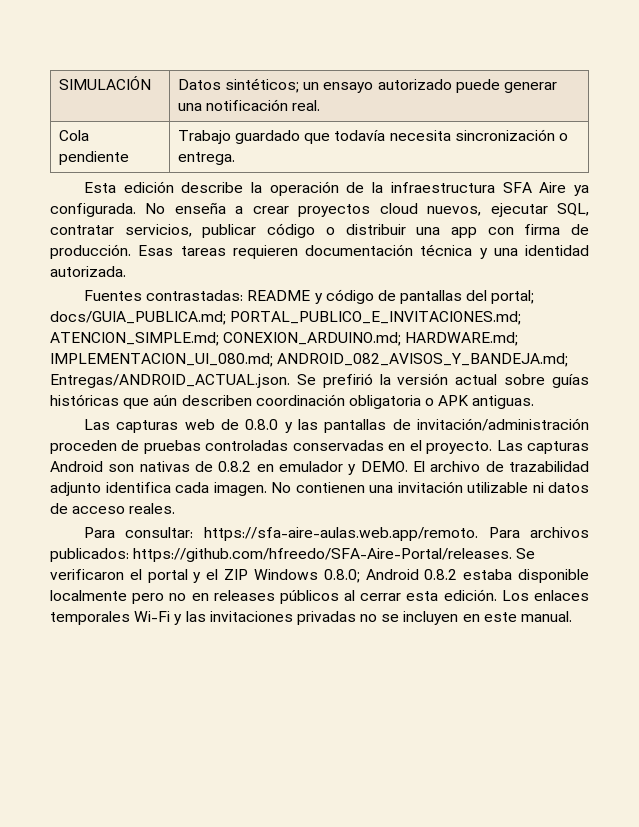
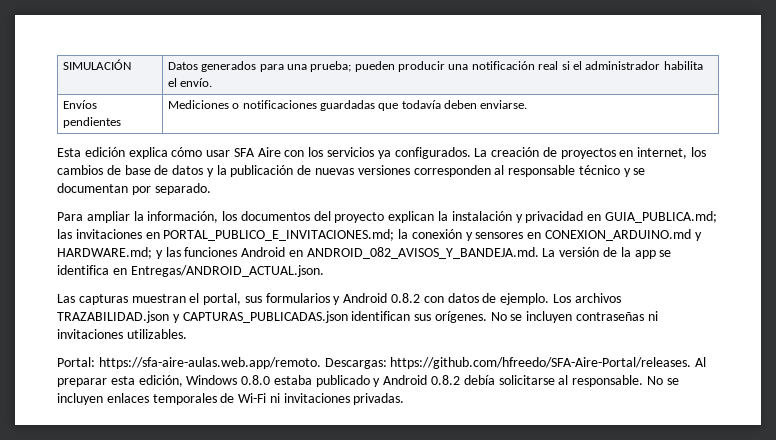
- SIMULACIÓN | Datos sintéticos; un ensayo autorizado puede generar una notificación real.
- Cola pendiente | Trabajo guardado que todavía necesita sincronización o entrega.
- Esta edición describe la operación de la infraestructura SFA Aire ya configurada. No enseña a crear proyectos cloud nuevos, ejecutar SQL, contratar servicios, publicar código o distribuir una app con firma de producción. Esas tareas requieren documentación técnica y una identidad autorizada.
- Fuentes contrastadas: README y código de pantallas del portal; docs/GUIA_PUBLICA.md; PORTAL_PUBLICO_E_INVITACIONES.md; ATENCION_SIMPLE.md; CONEXION_ARDUINO.md; HARDWARE.md; IMPLEMENTACION_UI_080.md; ANDROID_082_AVISOS_Y_BANDEJA.md; Entregas/ANDROID_ACTUAL.json. Se prefirió la versión actual sobre guías históricas que aún describen coordinación obligatoria o APK antiguas.
- Las capturas web de 0.8.0 y las pantallas de invitación/administración proceden de pruebas controladas conservadas en el proyecto. Las capturas Android son nativas de 0.8.2 en emulador y DEMO. El archivo de trazabilidad adjunto identifica cada imagen. No contienen una invitación utilizable ni datos de acceso reales.
- Para consultar: https://sfa-aire-aulas.web.app/remoto. Para archivos publicados: https://github.com/hfreedo/SFA-Aire-Portal/releases. Se verificaron el portal y el ZIP Windows 0.8.0; Android 0.8.2 estaba disponible localmente pero no en releases públicos al cerrar esta edición. Los enlaces temporales Wi-Fi y las invitaciones privadas no se incluyen en este manual.
+ SIMULACIÓN | Datos generados para una prueba; pueden producir una notificación real si el administrador habilita el envío.
+ Envíos pendientes | Mediciones o notificaciones guardadas que todavía deben enviarse.
+ Esta edición explica cómo usar SFA Aire con los servicios ya configurados. La creación de proyectos en internet, los cambios de base de datos y la publicación de nuevas versiones corresponden al responsable técnico y se documentan por separado.
+ Para ampliar la información, los documentos del proyecto explican la instalación y privacidad en GUIA_PUBLICA.md; las invitaciones en PORTAL_PUBLICO_E_INVITACIONES.md; la conexión y sensores en CONEXION_ARDUINO.md y HARDWARE.md; y las funciones Android en ANDROID_082_AVISOS_Y_BANDEJA.md. La versión de la app se identifica en Entregas/ANDROID_ACTUAL.json.
+ Las capturas muestran el portal, sus formularios y Android 0.8.2 con datos de ejemplo. Los archivos TRAZABILIDAD.json y CAPTURAS_PUBLICADAS.json identifican sus orígenes. No se incluyen contraseñas ni invitaciones utilizables.
+ Portal: https://sfa-aire-aulas.web.app/remoto. Descargas: https://github.com/hfreedo/SFA-Aire-Portal/releases. Al preparar esta edición, Windows 0.8.0 estaba publicado y Android 0.8.2 debía solicitarse al responsable. No se incluyen enlaces temporales de Wi-Fi ni invitaciones privadas.

